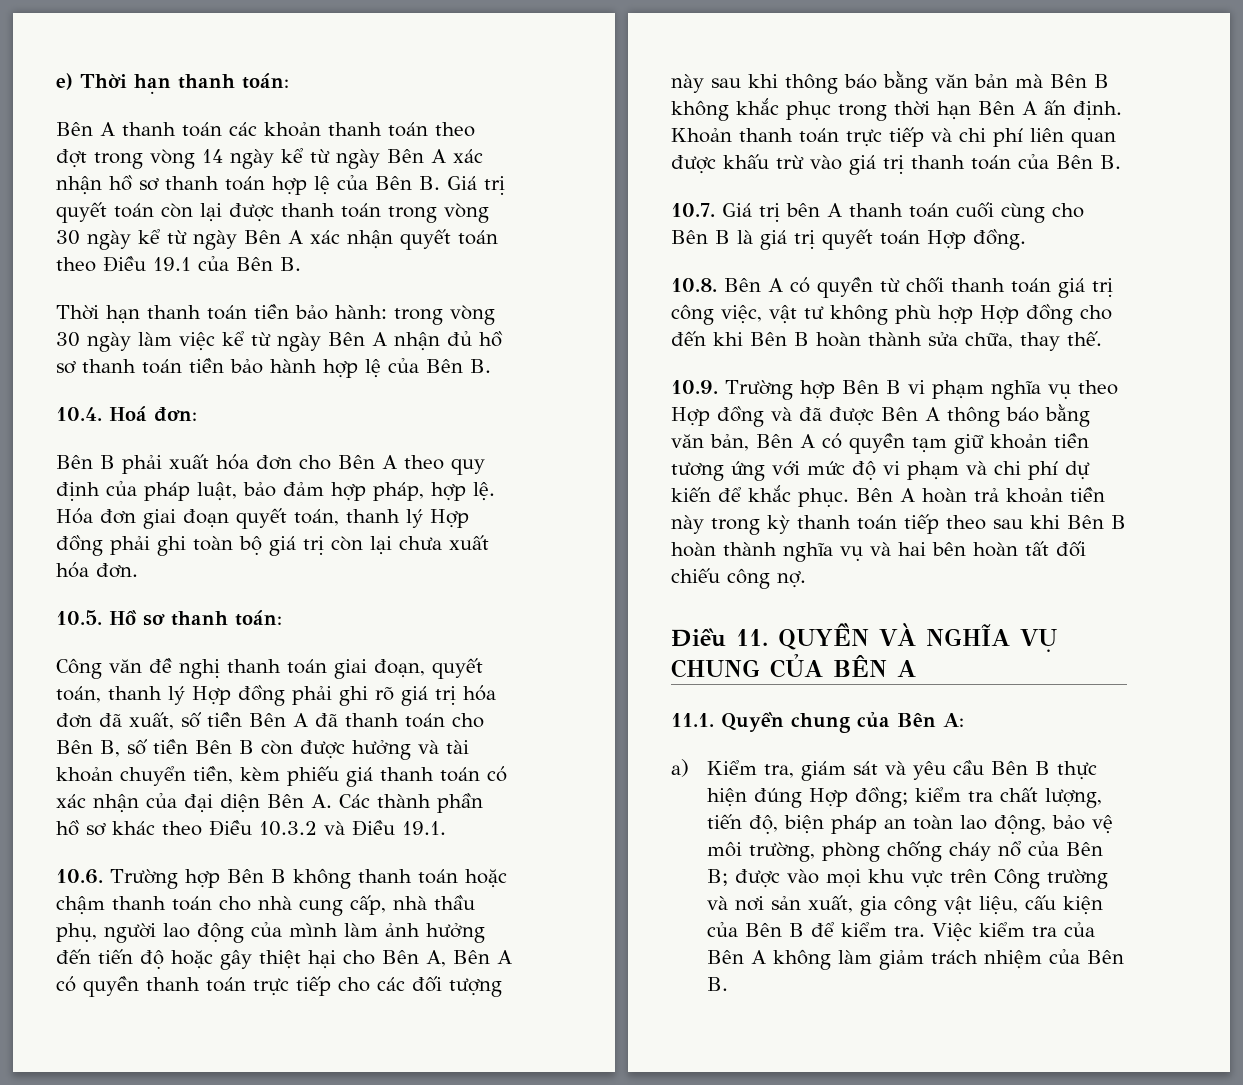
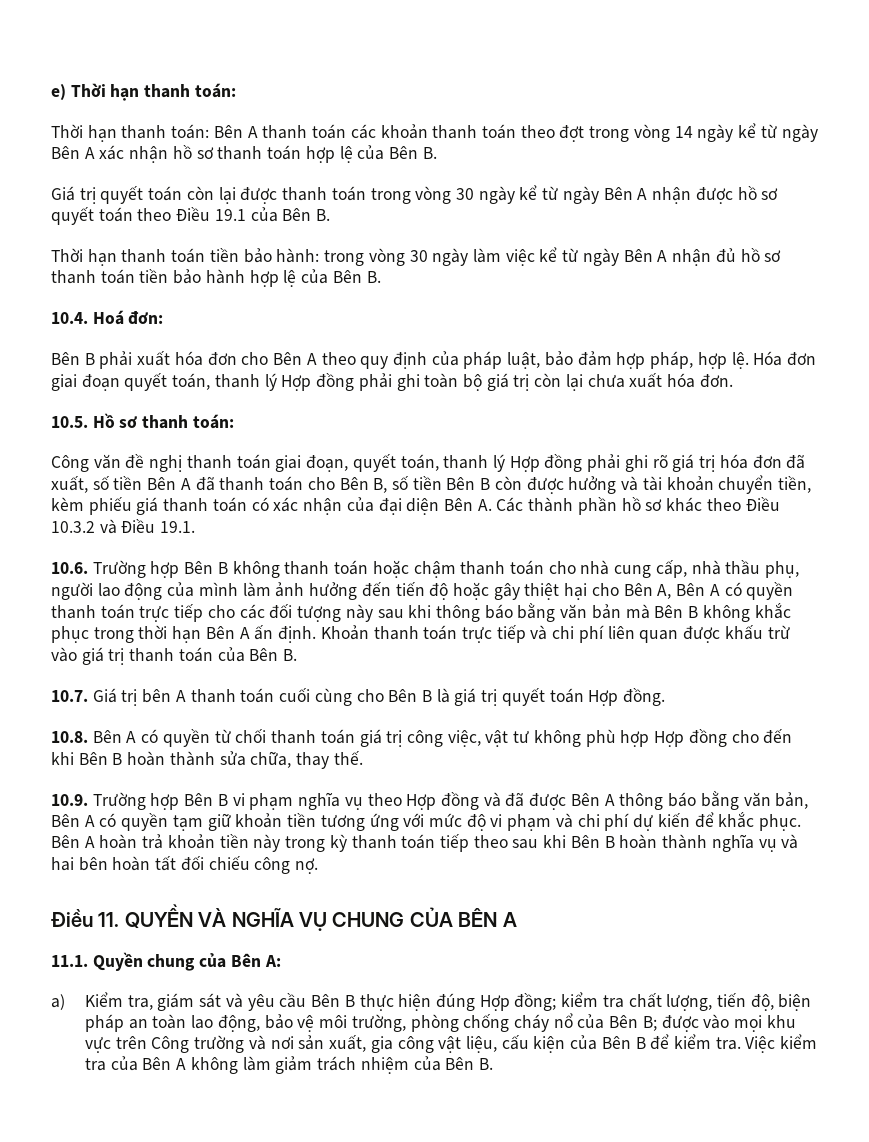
- Bên A thanh toán các khoản thanh toán theo đợt trong vòng 14 ngày kể từ ngày Bên A xác nhận hồ sơ thanh toán hợp lệ của Bên B. Giá trị quyết toán còn lại được thanh toán trong vòng 30 ngày kể từ ngày Bên A xác nhận quyết toán theo Điều 19.1 của Bên B.
+ Thời hạn thanh toán: Bên A thanh toán các khoản thanh toán theo đợt trong vòng 14 ngày kể từ ngày Bên A xác nhận hồ sơ thanh toán hợp lệ của Bên B.
+ Giá trị quyết toán còn lại được thanh toán trong vòng 30 ngày kể từ ngày Bên A nhận được hồ sơ quyết toán theo Điều 19.1 của Bên B.

